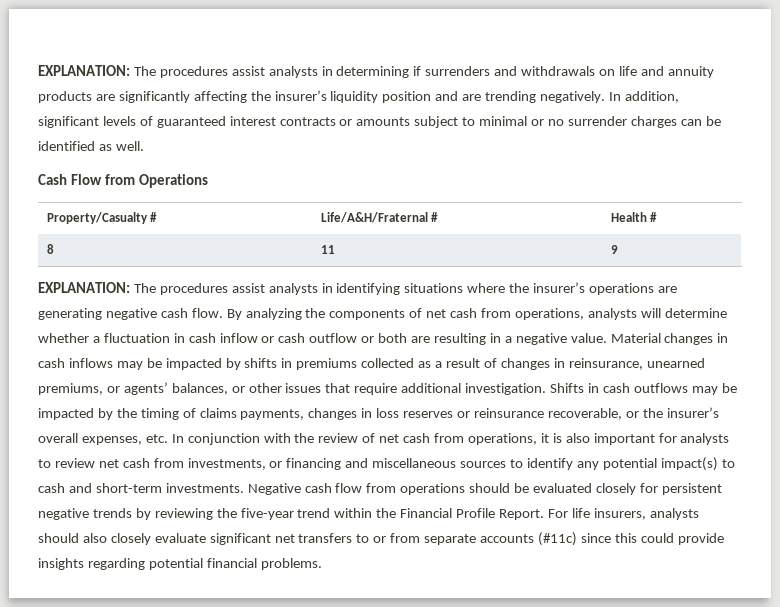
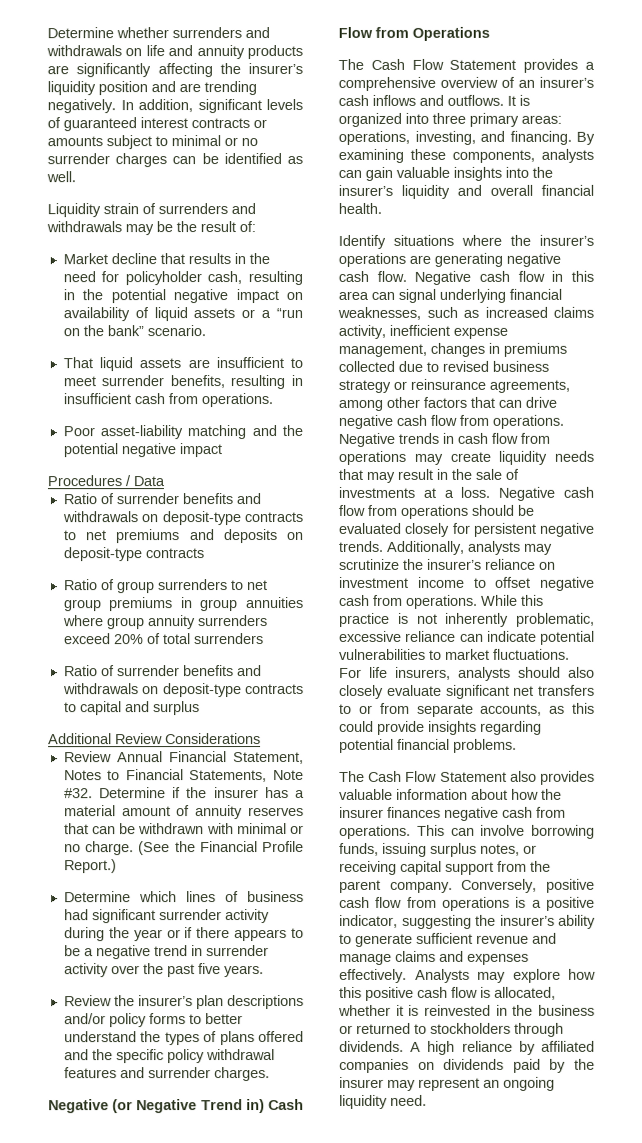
- EXPLANATION: The procedures assist analysts in determining if surrenders and withdrawals on life and annuity products are significantly affecting the insurer’s liquidity position and are trending negatively.
+ Determine whether surrenders and withdrawals on life and annuity products are significantly affecting the insurer’s liquidity position and are trending negatively.
- Cash Flow from Operations
- Property/Casualty # | Life/A&H/Fraternal # | Health #
- 8 | 11 | 9
- EXPLANATION: The procedures assist analysts in identifying situations where the insurer’s operations are generating negative cash flow.
+ Liquidity strain of surrenders and withdrawals may be the result of:
+ Market decline that results in the need for policyholder cash, resulting in the potential negative impact on availability of liquid assets or a “run on the bank” scenario.
+ That liquid assets are insufficient to meet surrender benefits, resulting in insufficient cash from operations.
+ Poor asset-liability matching and the potential negative impact
+ Procedures / Data
+ Ratio of surrender benefits and withdrawals on deposit-type contracts to net premiums and deposits on deposit-type contracts
+ Ratio of group surrenders to net group premiums in group annuities where group annuity surrenders exceed 20% of total surrenders
+ Ratio of surrender benefits and withdrawals on deposit-type contracts to capital and surplus
+ Additional Review Considerations
+ Review Annual Financial Statement, Notes to Financial Statements, Note #32. Determine if the insurer has a material amount of annuity reserves that can be withdrawn with minimal or no charge. (See the Financial Profile Report.)
+ Determine which lines of business had significant surrender activity during the year or if there appears to be a negative trend in surrender activity over the past five years.
+ Review the insurer’s plan descriptions and/or policy forms to better understand the types of plans offered and the specific policy withdrawal features and surrender charges.
+ Negative (or Negative Trend in) Cash Flow from Operations
+ The Cash Flow Statement provides a comprehensive overview of an insurer’s cash inflows and outflows. It is organized into three primary areas: operations, investing, and financing. By examining these components, analysts can gain valuable insights into the insurer’s liquidity and overall financial health.
+ Identify situations where the insurer’s operations are generating negative cash flow.
- By analyzing the components of net cash from operations, analysts will determine whether a fluctuation in cash inflow or cash outflow or both are resulting in a negative value. Material changes in cash inflows may be impacted by shifts in premiums collected as a result of changes in reinsurance, unearned premiums, or agents’ balances, or other issues that require additional investigation. Shifts in cash outflows may be impacted by the timing of claims payments, changes in loss reserves or reinsurance recoverable, or the insurer’s overall expenses, etc. In conjunction with the review of net cash from operations, it is also important for analysts to review net cash from investments, or financing and miscellaneous sources to identify any potential impact(s) to cash and short-term investments.
+ Negative cash flow in this area can signal underlying financial weaknesses, such as increased claims activity, inefficient expense management, changes in premiums collected due to revised business strategy or reinsurance agreements, among other factors that can drive negative cash flow from operations. Negative trends in cash flow from operations may create liquidity needs that may result in the sale of investments at a loss.
- Negative cash flow from operations should be evaluated closely for persistent negative trends by reviewing the five-year trend within the Financial Profile Report.
+ Negative cash flow from operations should be evaluated closely for persistent negative trends. Additionally, analysts may scrutinize the insurer’s reliance on investment income to offset negative cash from operations. While this practice is not inherently problematic, excessive reliance can indicate potential vulnerabilities to market fluctuations.
- For life insurers, analysts should also closely evaluate significant net transfers to or from separate accounts (#11c) since this could provide insights regarding potential financial problems.
+ For life insurers, analysts should also closely evaluate significant net transfers to or from separate accounts, as this could provide insights regarding potential financial problems.
+ The Cash Flow Statement also provides valuable information about how the insurer finances negative cash from operations. This can involve borrowing funds, issuing surplus notes, or receiving capital support from the parent company. Conversely, positive cash flow from operations is a positive indicator, suggesting the insurer’s ability to generate sufficient revenue and manage claims and expenses effectively. Analysts may explore how this positive cash flow is allocated, whether it is reinvested in the business or returned to stockholders through dividends. A high reliance by affiliated companies on dividends paid by the insurer may represent an ongoing liquidity need.

